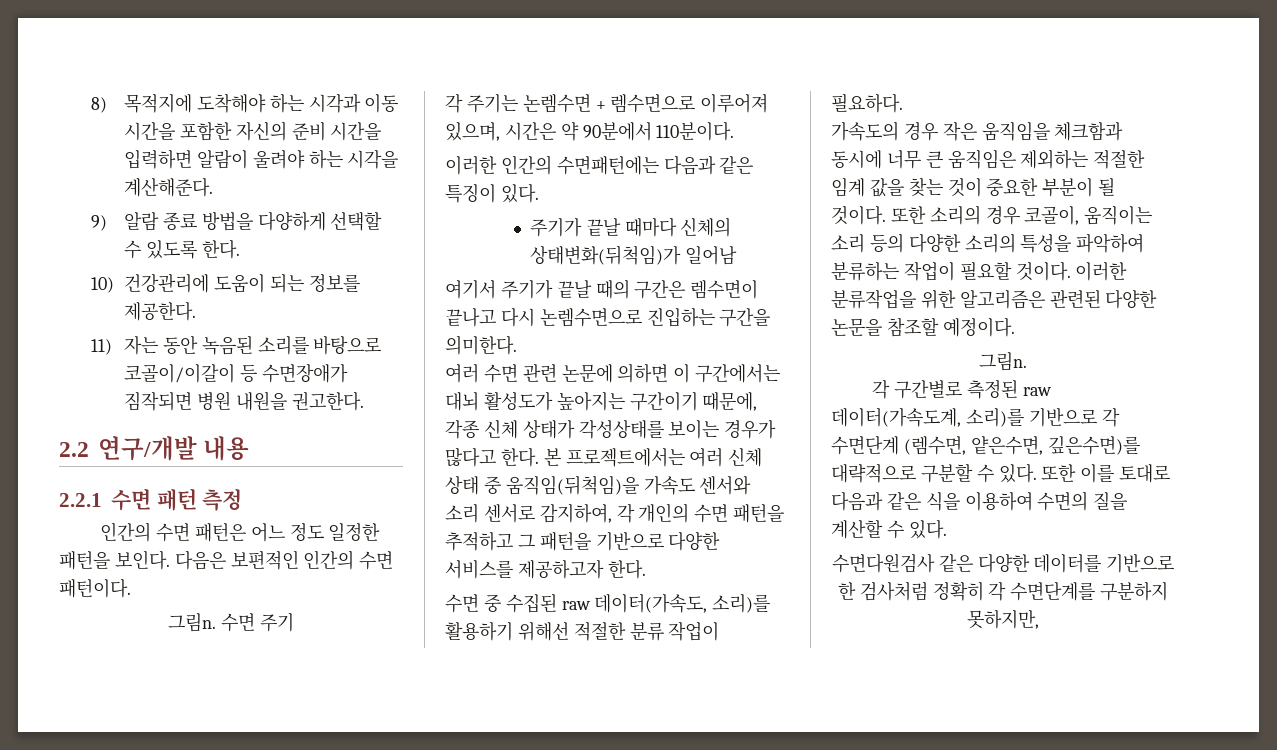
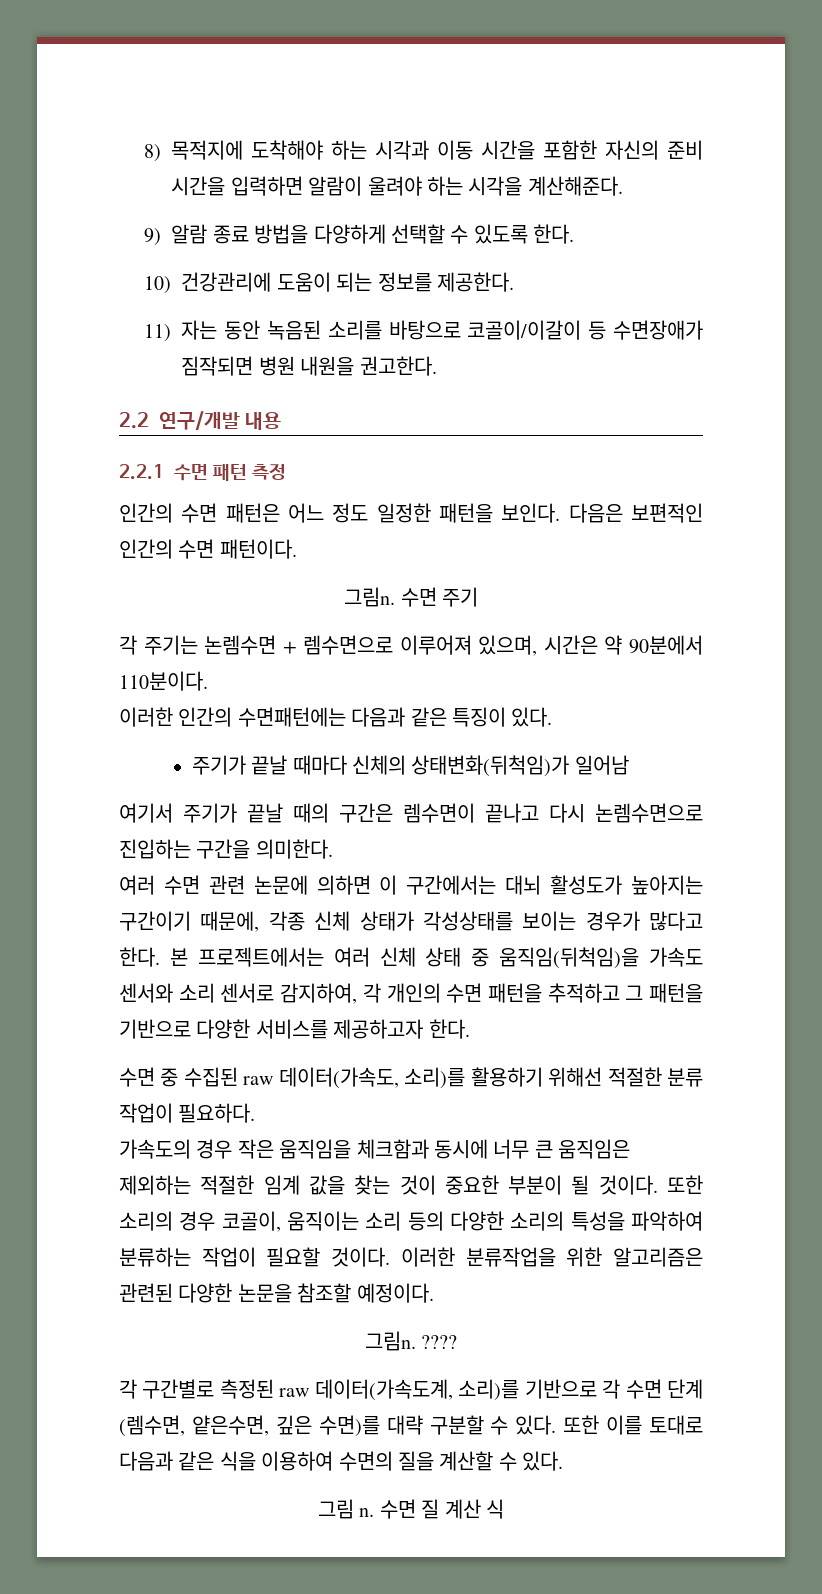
+ ????
- 각 구간별로 측정된 raw 데이터(가속도계, 소리)를 기반으로 각 수면단계 (렘수면, 얕은수면, 깊은수면)를 대략적으로 구분할 수 있다.
+ 각 구간별로 측정된 raw 데이터(가속도계, 소리)를 기반으로 각 수면 단계 (렘수면, 얕은수면, 깊은 수면)를 대략 구분할 수 있다.
- 수면다원검사 같은 다양한 데이터를 기반으로 한 검사처럼 정확히 각 수면단계를 구분하지 못하지만,
+ 그림 n. 수면 질 계산 식

